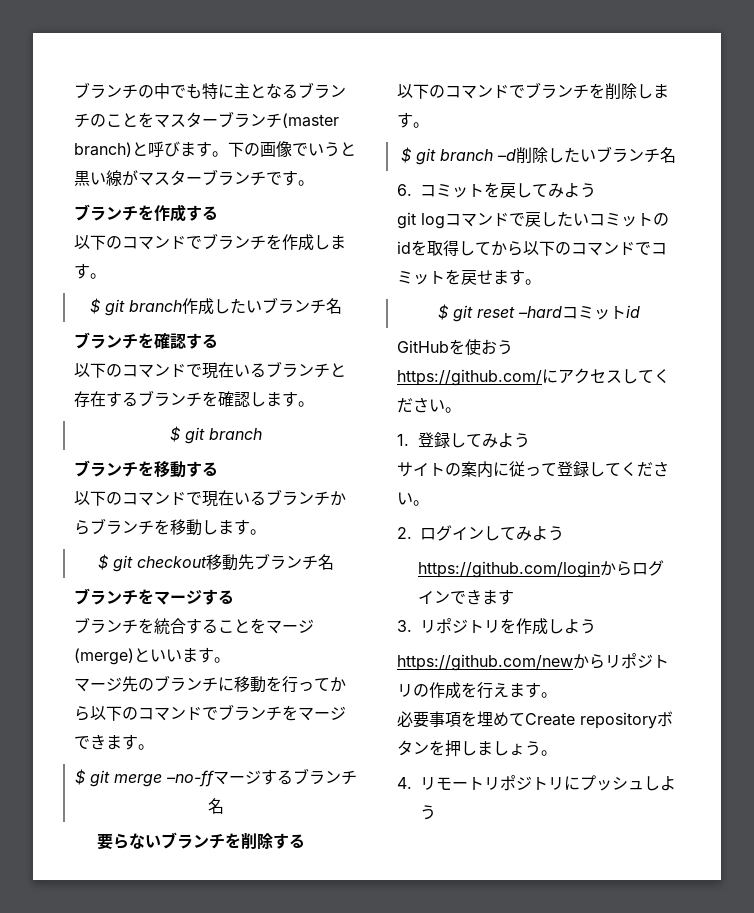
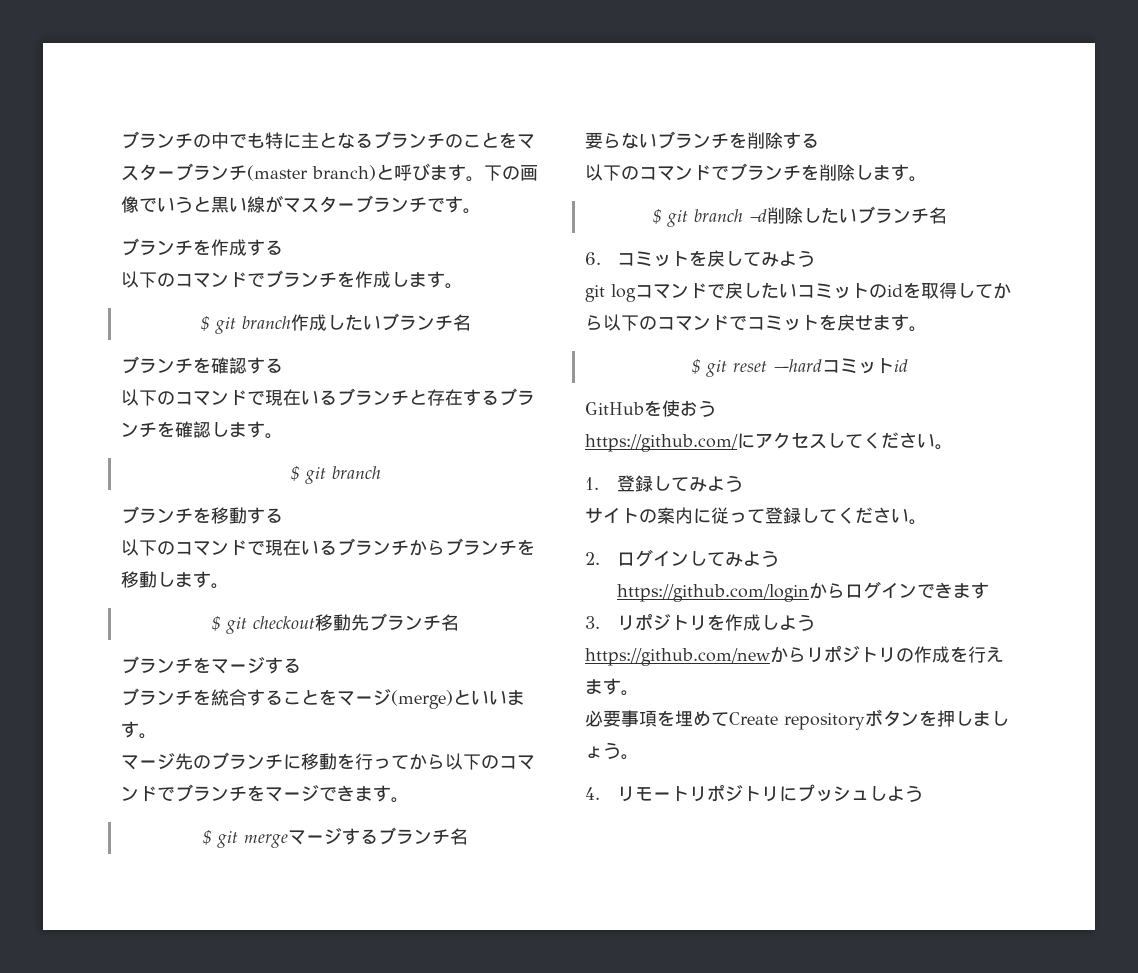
- $ git merge –no-ffマージするブランチ名
+ $ git mergeマージするブランチ名
- $ git reset –hardコミットid
+ $ git reset –-hardコミットid

